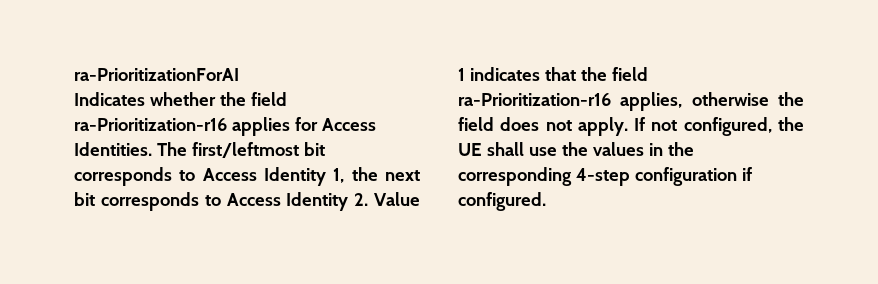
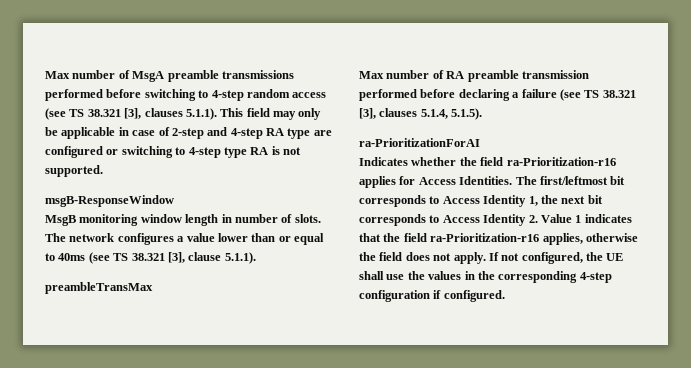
+ Max number of MsgA preamble transmissions performed before switching to 4-step random access (see TS 38.321 [3], clauses 5.1.1). This field may only be applicable in case of 2-step and 4-step RA type are configured or switching to 4-step type RA is not supported.
+ msgB-ResponseWindow
+ MsgB monitoring window length in number of slots. The network configures a value lower than or equal to 40ms (see TS 38.321 [3], clause 5.1.1).
+ preambleTransMax
+ Max number of RA preamble transmission performed before declaring a failure (see TS 38.321 [3], clauses 5.1.4, 5.1.5).

